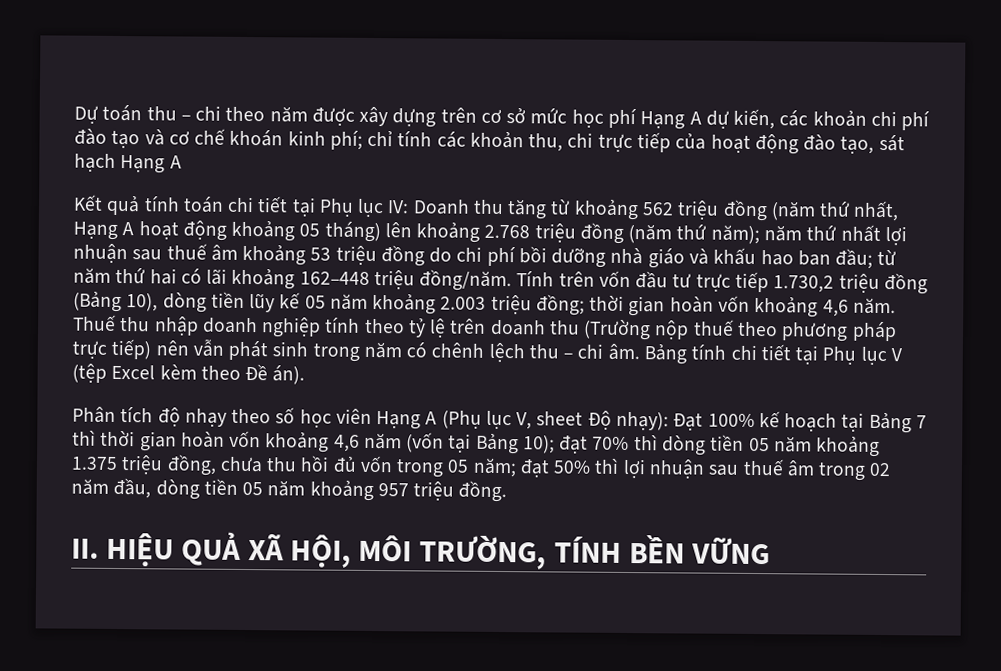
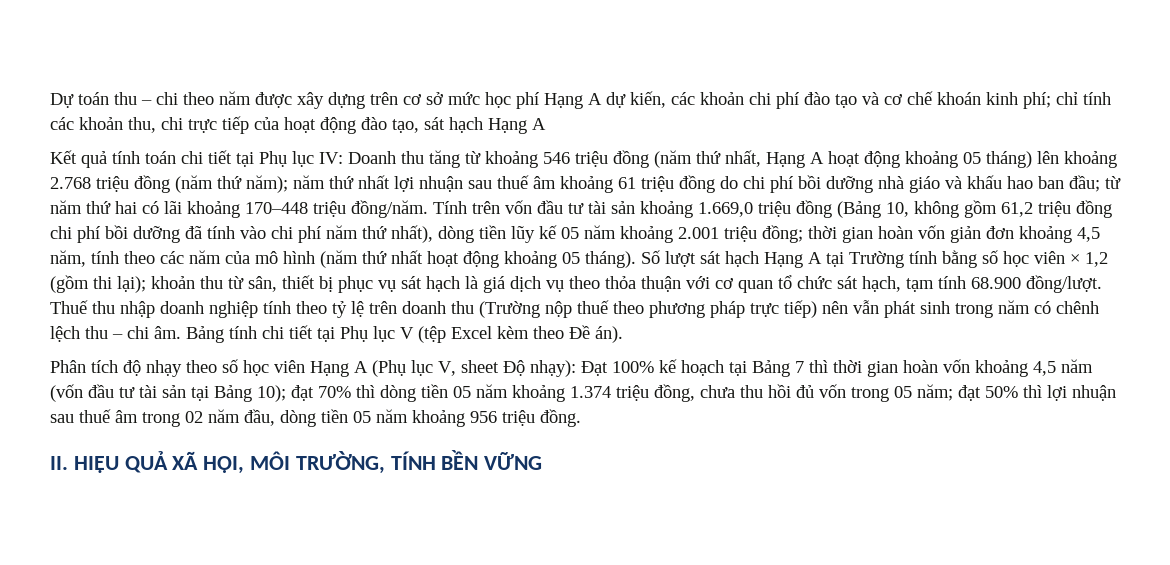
- Doanh thu tăng từ khoảng 562 triệu đồng (năm thứ nhất, Hạng A hoạt động khoảng 05 tháng) lên khoảng 2.768 triệu đồng (năm thứ năm);
+ Doanh thu tăng từ khoảng 546 triệu đồng (năm thứ nhất, Hạng A hoạt động khoảng 05 tháng) lên khoảng 2.768 triệu đồng (năm thứ năm);
- năm thứ nhất lợi nhuận sau thuế âm khoảng 53 triệu đồng do chi phí bồi dưỡng nhà giáo và khấu hao ban đầu;
+ năm thứ nhất lợi nhuận sau thuế âm khoảng 61 triệu đồng do chi phí bồi dưỡng nhà giáo và khấu hao ban đầu;
- từ năm thứ hai có lãi khoảng 162–448 triệu đồng/năm.
+ từ năm thứ hai có lãi khoảng 170–448 triệu đồng/năm.
- Tính trên vốn đầu tư trực tiếp 1.730,2 triệu đồng (Bảng 10), dòng tiền lũy kế 05 năm khoảng 2.003 triệu đồng; thời gian hoàn vốn khoảng 4,6 năm.
+ Tính trên vốn đầu tư tài sản khoảng 1.669,0 triệu đồng (Bảng 10, không gồm 61,2 triệu đồng chi phí bồi dưỡng đã tính vào chi phí năm thứ nhất), dòng tiền lũy kế 05 năm khoảng 2.001 triệu đồng; thời gian hoàn vốn giản đơn khoảng 4,5 năm, tính theo các năm của mô hình (năm thứ nhất hoạt động khoảng 05 tháng). Số lượt sát hạch Hạng A tại Trường tính bằng số học viên × 1,2 (gồm thi lại); khoản thu từ sân, thiết bị phục vụ sát hạch là giá dịch vụ theo thỏa thuận với cơ quan tổ chức sát hạch, tạm tính 68.900 đồng/lượt.
- Đạt 100% kế hoạch tại Bảng 7 thì thời gian hoàn vốn khoảng 4,6 năm (vốn tại Bảng 10);
+ Đạt 100% kế hoạch tại Bảng 7 thì thời gian hoàn vốn khoảng 4,5 năm (vốn đầu tư tài sản tại Bảng 10);
- đạt 70% thì dòng tiền 05 năm khoảng 1.375 triệu đồng, chưa thu hồi đủ vốn trong 05 năm;
+ đạt 70% thì dòng tiền 05 năm khoảng 1.374 triệu đồng, chưa thu hồi đủ vốn trong 05 năm;
- đạt 50% thì lợi nhuận sau thuế âm trong 02 năm đầu, dòng tiền 05 năm khoảng 957 triệu đồng.
+ đạt 50% thì lợi nhuận sau thuế âm trong 02 năm đầu, dòng tiền 05 năm khoảng 956 triệu đồng.

